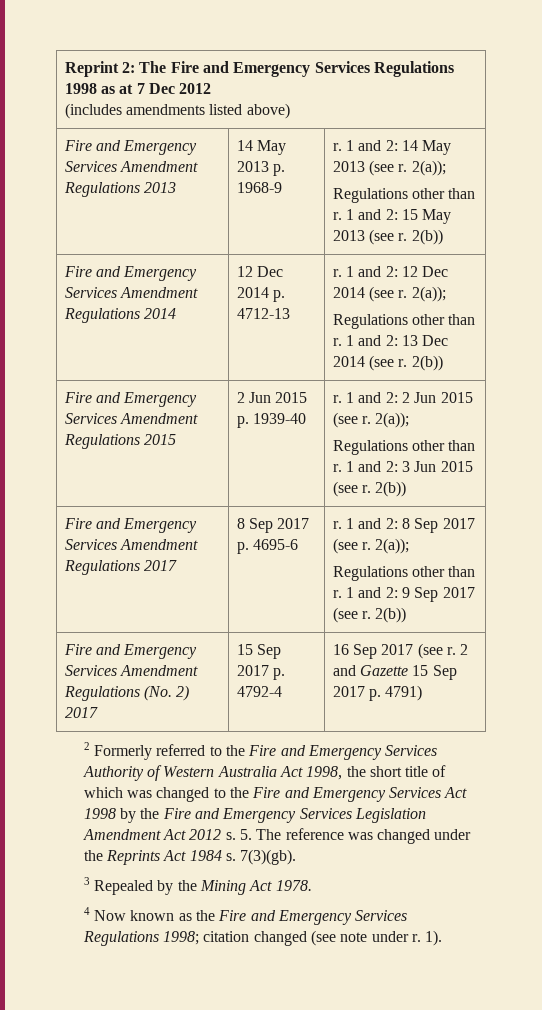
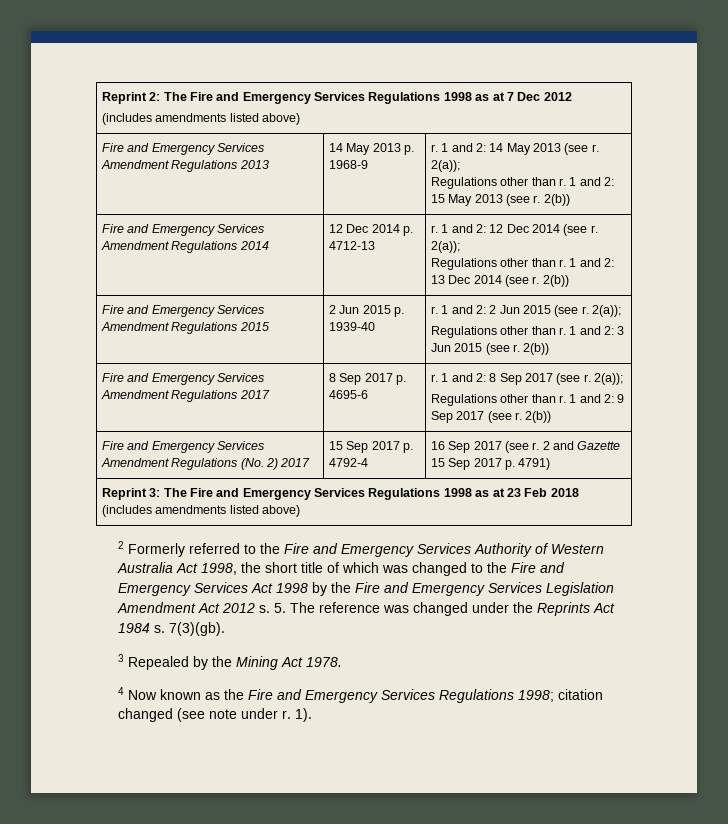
+ Reprint 3: The Fire and Emergency Services Regulations 1998 as at 23 Feb 2018 (includes amendments listed above)

